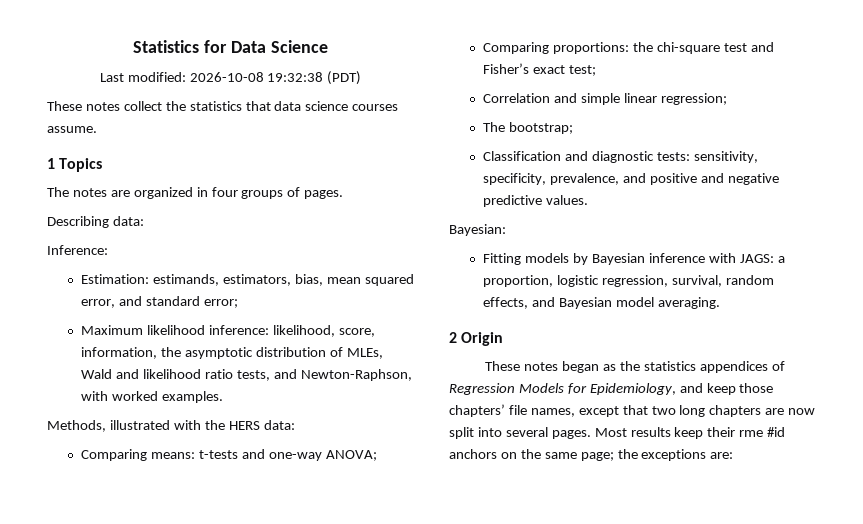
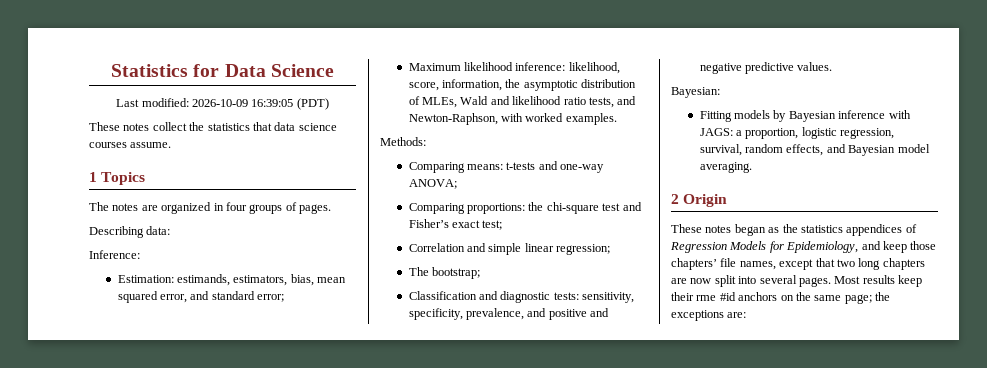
- Last modified: 2026-10-08 19:32:38 (PDT)
+ Last modified: 2026-10-09 16:39:05 (PDT)
- Methods, illustrated with the HERS data:
+ Methods:

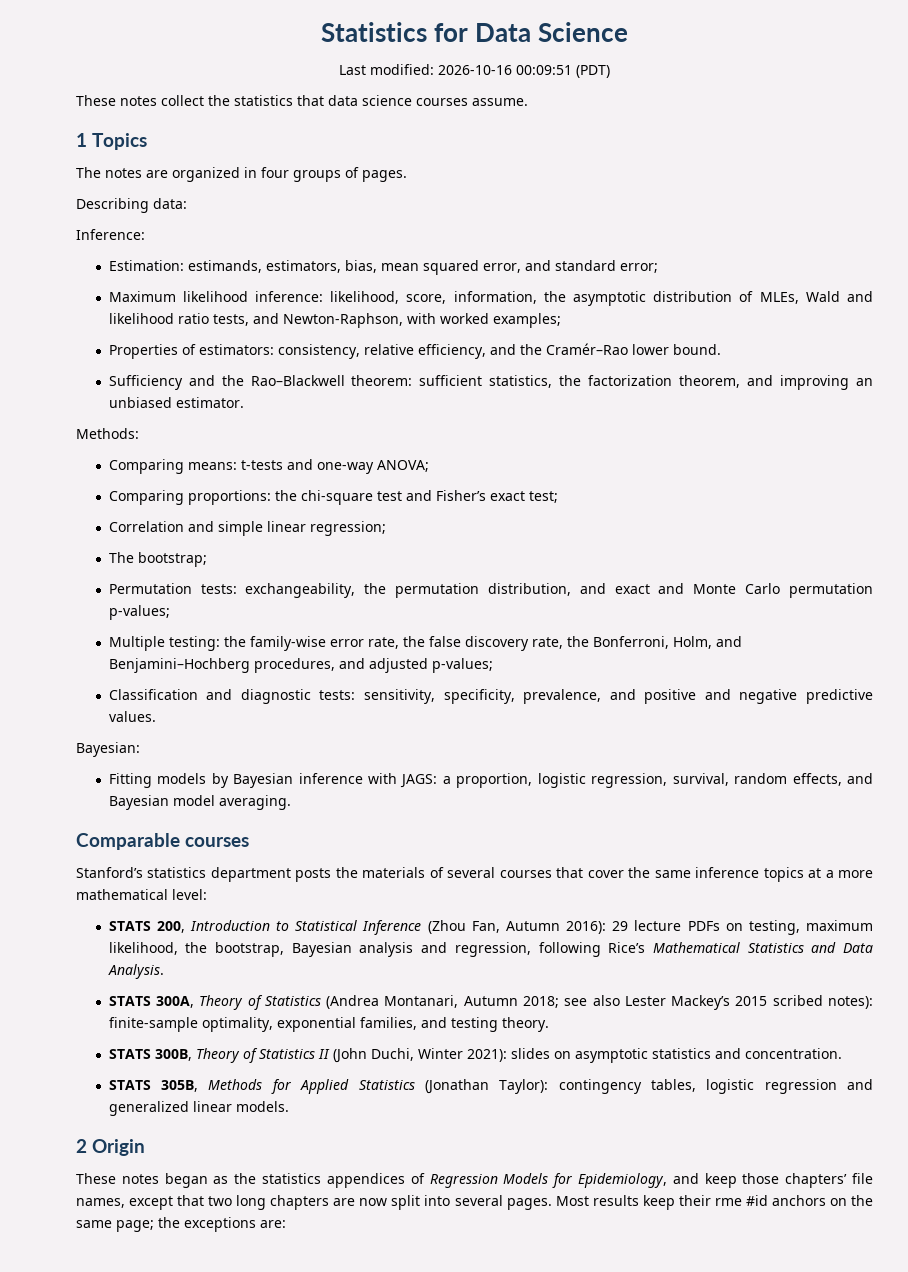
- Last modified: 2026-10-09 16:39:05 (PDT)
+ Last modified: 2026-10-16 00:09:51 (PDT)
- Maximum likelihood inference: likelihood, score, information, the asymptotic distribution of MLEs, Wald and likelihood ratio tests, and Newton-Raphson, with worked examples.
+ Maximum likelihood inference: likelihood, score, information, the asymptotic distribution of MLEs, Wald and likelihood ratio tests, and Newton-Raphson, with worked examples;
+ Properties of estimators: consistency, relative efficiency, and the Cramér–Rao lower bound.
+ Sufficiency and the Rao–Blackwell theorem: sufficient statistics, the factorization theorem, and improving an unbiased estimator.
+ Permutation tests: exchangeability, the permutation distribution, and exact and Monte Carlo permutation p-values;
+ Multiple testing: the family-wise error rate, the false discovery rate, the Bonferroni, Holm, and Benjamini–Hochberg procedures, and adjusted p-values;
+ Comparable courses
+ Stanford’s statistics department posts the materials of several courses that cover the same inference topics at a more mathematical level:
+ STATS 200, Introduction to Statistical Inference (Zhou Fan, Autumn 2016): 29 lecture PDFs on testing, maximum likelihood, the bootstrap, Bayesian analysis and regression, following Rice’s Mathematical Statistics and Data Analysis.
+ STATS 300A, Theory of Statistics (Andrea Montanari, Autumn 2018; see also Lester Mackey’s 2015 scribed notes): finite-sample optimality, exponential families, and testing theory.
+ STATS 300B, Theory of Statistics II (John Duchi, Winter 2021): slides on asymptotic statistics and concentration.
+ STATS 305B, Methods for Applied Statistics (Jonathan Taylor): contingency tables, logistic regression and generalized linear models.

